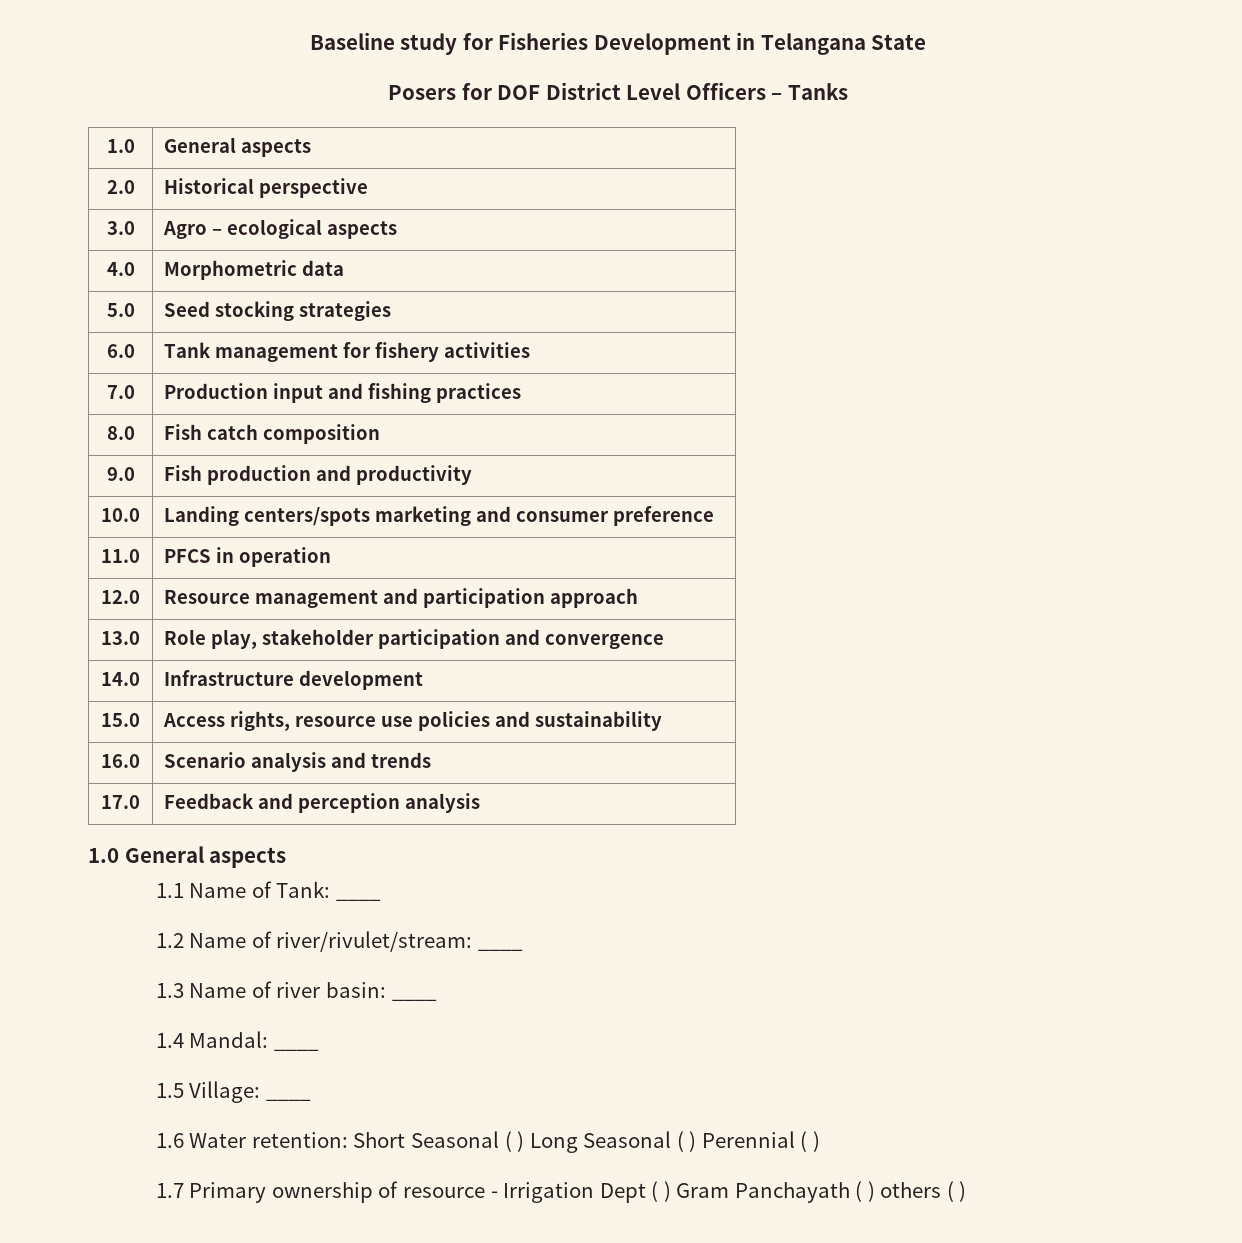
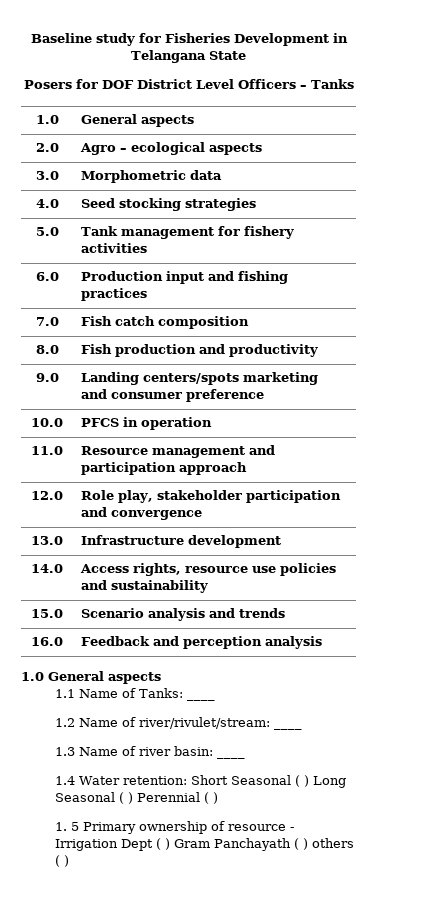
- 2.0 | Historical perspective
- 3.0 | Agro – ecological aspects
+ 2.0 | Agro – ecological aspects
- 4.0 | Morphometric data
+ 3.0 | Morphometric data
- 5.0 | Seed stocking strategies
+ 4.0 | Seed stocking strategies
- 6.0 | Tank management for fishery activities
+ 5.0 | Tank management for fishery activities
- 7.0 | Production input and fishing practices
+ 6.0 | Production input and fishing practices
- 8.0 | Fish catch composition
+ 7.0 | Fish catch composition
- 9.0 | Fish production and productivity
+ 8.0 | Fish production and productivity
- 10.0 | Landing centers/spots marketing and consumer preference
+ 9.0 | Landing centers/spots marketing and consumer preference
- 11.0 | PFCS in operation
+ 10.0 | PFCS in operation
- 12.0 | Resource management and participation approach
+ 11.0 | Resource management and participation approach
- 13.0 | Role play, stakeholder participation and convergence
+ 12.0 | Role play, stakeholder participation and convergence
- 14.0 | Infrastructure development
+ 13.0 | Infrastructure development
- 15.0 | Access rights, resource use policies and sustainability
+ 14.0 | Access rights, resource use policies and sustainability
- 16.0 | Scenario analysis and trends
+ 15.0 | Scenario analysis and trends
- 17.0 | Feedback and perception analysis
+ 16.0 | Feedback and perception analysis
- 1.1 Name of Tank: ____
+ 1.1 Name of Tanks: ____
- 1.4 Mandal: ____
- 1.5 Village: ____
- 1.6 Water retention: Short Seasonal ( ) Long Seasonal ( ) Perennial ( )
+ 1.4 Water retention: Short Seasonal ( ) Long Seasonal ( ) Perennial ( )
- 1.7 Primary ownership of resource - Irrigation Dept ( ) Gram Panchayath ( ) others ( )
+ 1. 5 Primary ownership of resource - Irrigation Dept ( ) Gram Panchayath ( ) others ( )

